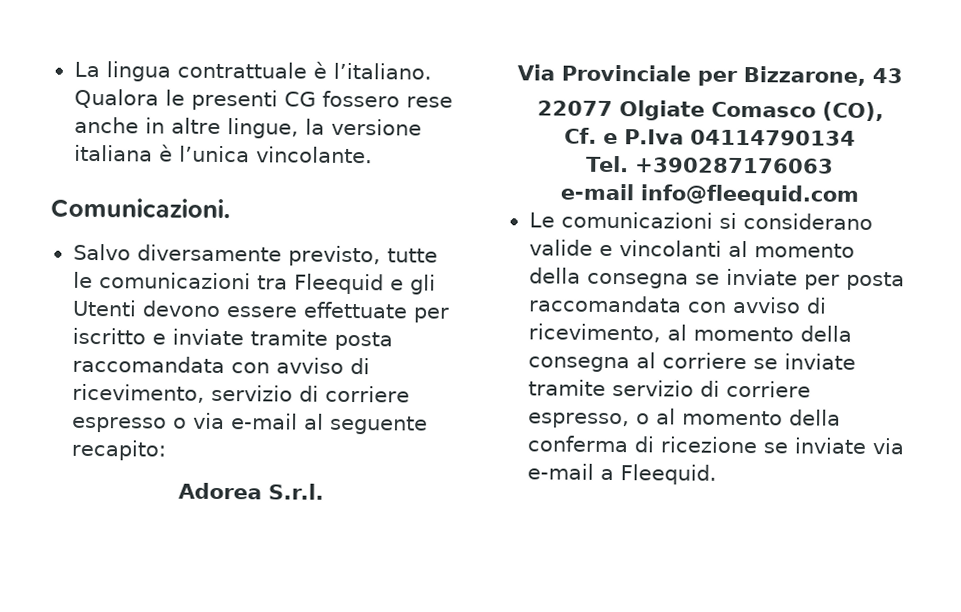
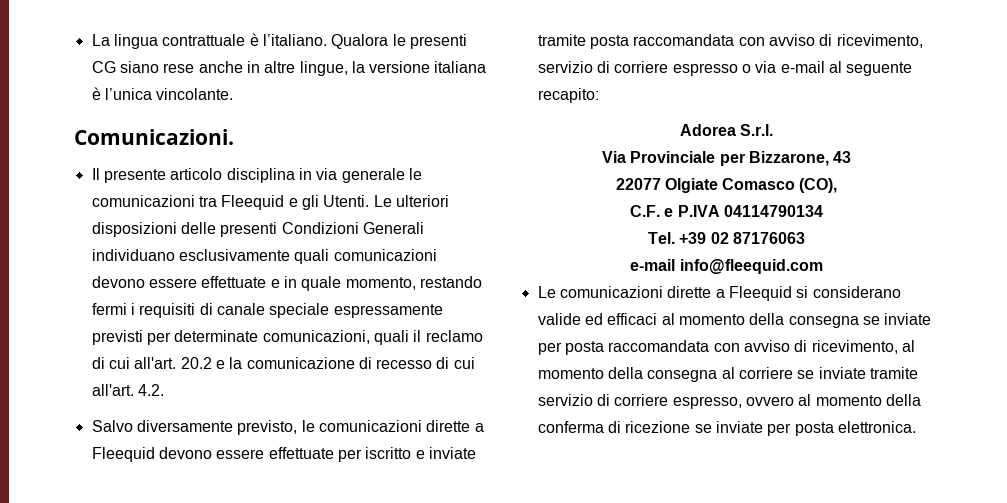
- Qualora le presenti CG fossero rese anche in altre lingue, la versione italiana è l’unica vincolante.
+ Qualora le presenti CG siano rese anche in altre lingue, la versione italiana è l’unica vincolante.
- Salvo diversamente previsto, tutte le comunicazioni tra Fleequid e gli Utenti devono essere effettuate per iscritto e inviate tramite posta raccomandata con avviso di ricevimento, servizio di corriere espresso o via e-mail al seguente recapito:
+ Il presente articolo disciplina in via generale le comunicazioni tra Fleequid e gli Utenti. Le ulteriori disposizioni delle presenti Condizioni Generali individuano esclusivamente quali comunicazioni devono essere effettuate e in quale momento, restando fermi i requisiti di canale speciale espressamente previsti per determinate comunicazioni, quali il reclamo di cui all'art. 20.2 e la comunicazione di recesso di cui all'art. 4.2.
+ Salvo diversamente previsto, le comunicazioni dirette a Fleequid devono essere effettuate per iscritto e inviate tramite posta raccomandata con avviso di ricevimento, servizio di corriere espresso o via e-mail al seguente recapito:
- Cf. e P.Iva 04114790134
+ C.F. e P.IVA 04114790134
- Tel. +390287176063
+ Tel. +39 02 87176063
- Le comunicazioni si considerano valide e vincolanti al momento della consegna se inviate per posta raccomandata con avviso di ricevimento, al momento della consegna al corriere se inviate tramite servizio di corriere espresso, o al momento della conferma di ricezione se inviate via e-mail a Fleequid.
+ Le comunicazioni dirette a Fleequid si considerano valide ed efficaci al momento della consegna se inviate per posta raccomandata con avviso di ricevimento, al momento della consegna al corriere se inviate tramite servizio di corriere espresso, ovvero al momento della conferma di ricezione se inviate per posta elettronica.

